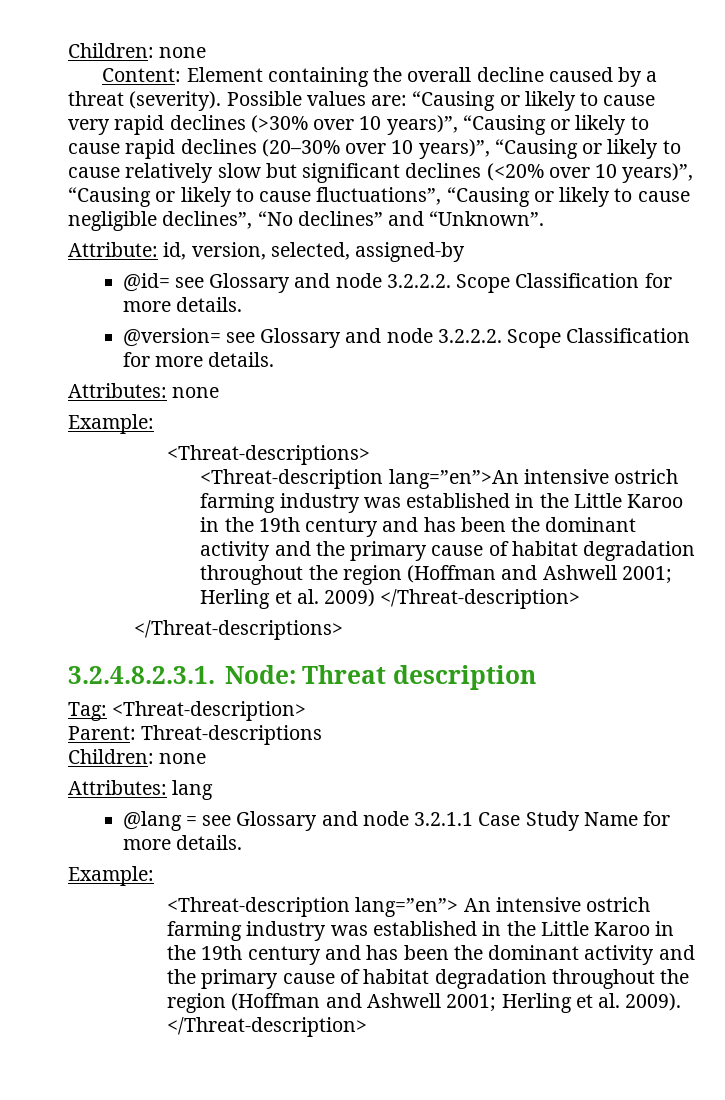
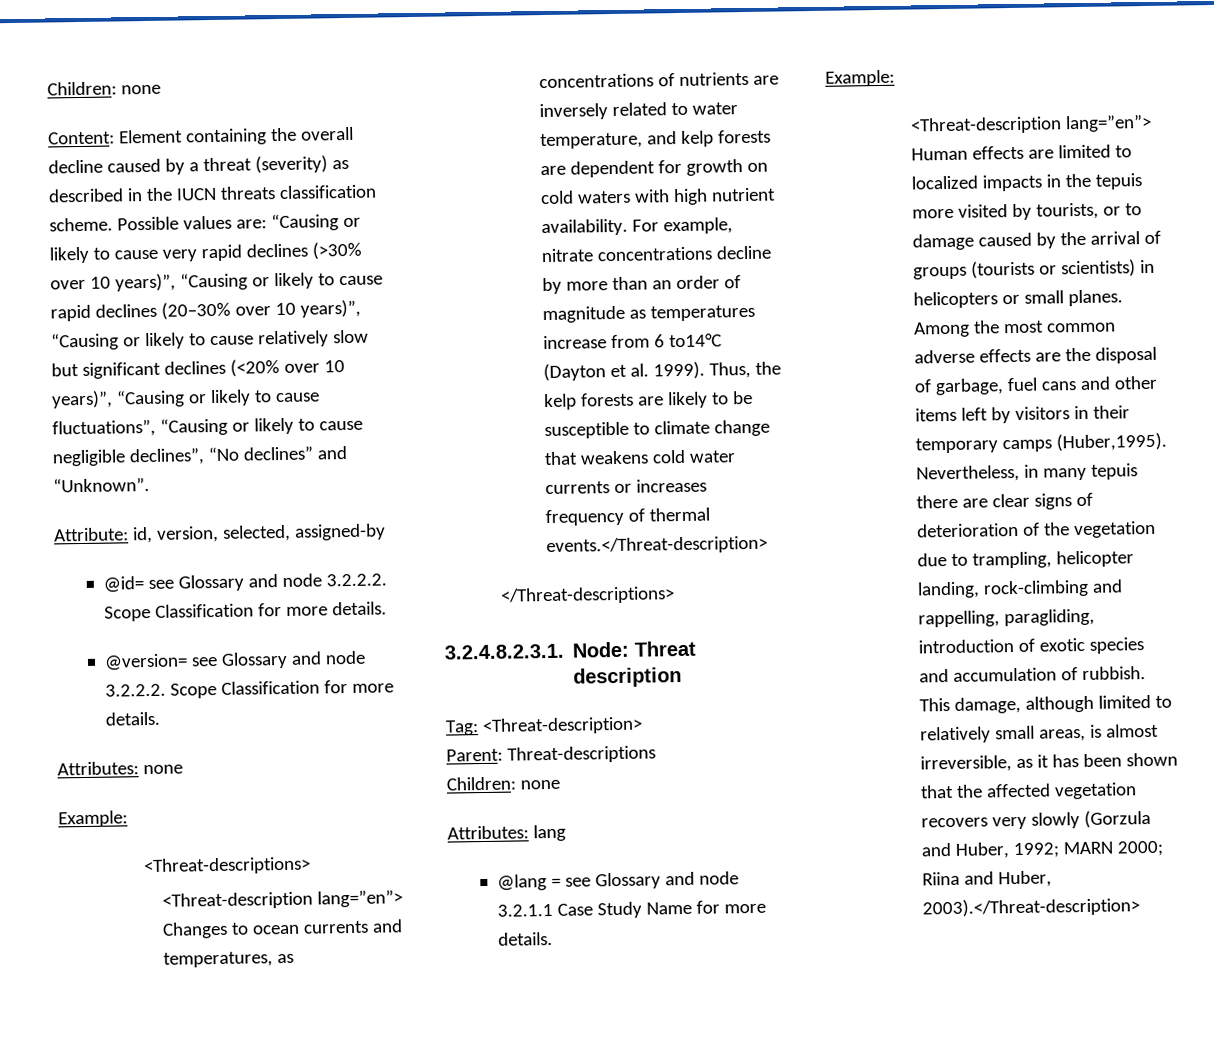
- Content: Element containing the overall decline caused by a threat (severity).
+ Content: Element containing the overall decline caused by a threat (severity) as described in the IUCN threats classification scheme.
- <Threat-description lang=”en”>An intensive ostrich farming industry was established in the Little Karoo in the 19th century and has been the dominant activity and the primary cause of habitat degradation throughout the region (Hoffman and Ashwell 2001; Herling et al. 2009) </Threat-description>
+ <Threat-description lang=”en”> Changes to ocean currents and temperatures, as concentrations of nutrients are inversely related to water temperature, and kelp forests are dependent for growth on cold waters with high nutrient availability. For example, nitrate concentrations decline by more than an order of magnitude as temperatures increase from 6 to14°C (Dayton et al. 1999). Thus, the kelp forests are likely to be susceptible to climate change that weakens cold water currents or increases frequency of thermal events.</Threat-description>
- <Threat-description lang=”en”> An intensive ostrich farming industry was established in the Little Karoo in the 19th century and has been the dominant activity and the primary cause of habitat degradation throughout the region (Hoffman and Ashwell 2001; Herling et al. 2009). </Threat-description>
+ <Threat-description lang=”en”> Human effects are limited to localized impacts in the tepuis more visited by tourists, or to damage caused by the arrival of groups (tourists or scientists) in helicopters or small planes. Among the most common adverse effects are the disposal of garbage, fuel cans and other items left by visitors in their temporary camps (Huber,1995). Nevertheless, in many tepuis there are clear signs of deterioration of the vegetation due to trampling, helicopter landing, rock-climbing and rappelling, paragliding, introduction of exotic species and accumulation of rubbish. This damage, although limited to relatively small areas, is almost irreversible, as it has been shown that the affected vegetation recovers very slowly (Gorzula and Huber, 1992; MARN 2000; Riina and Huber, 2003).</Threat-description>

